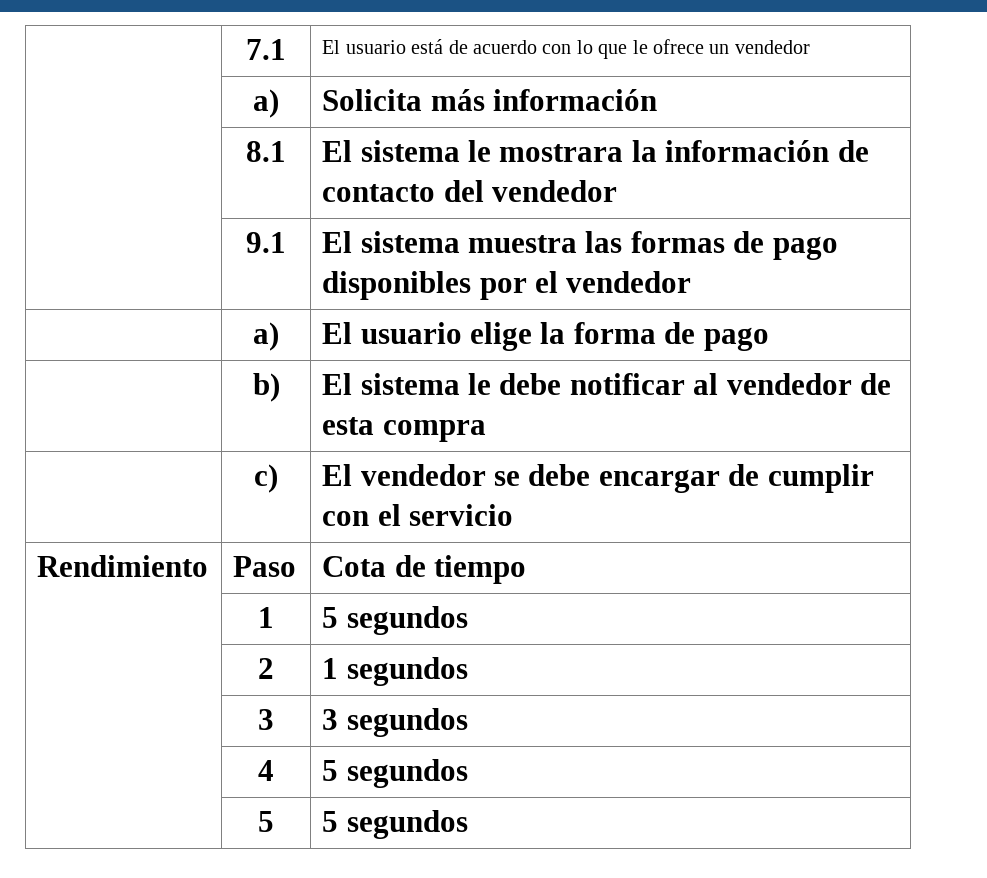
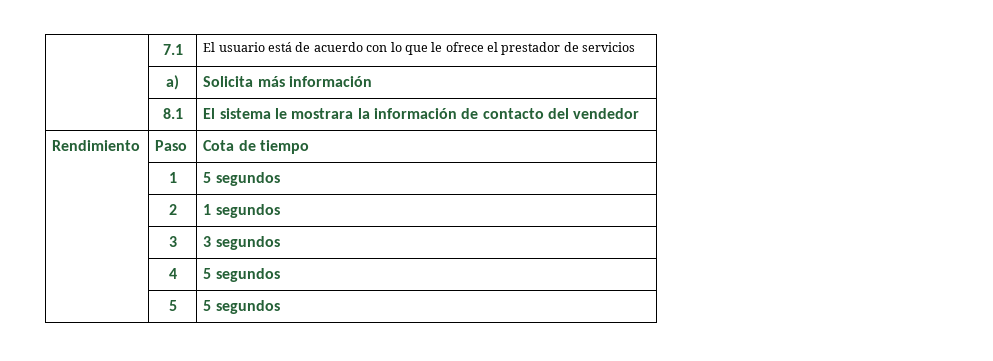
- | 7.1 | El usuario está de acuerdo con lo que le ofrece un vendedor
+ | 7.1 | El usuario está de acuerdo con lo que le ofrece el prestador de servicios
- | 9.1 | El sistema muestra las formas de pago disponibles por el vendedor
- | a) | El usuario elige la forma de pago
- | b) | El sistema le debe notificar al vendedor de esta compra
- | c) | El vendedor se debe encargar de cumplir con el servicio

